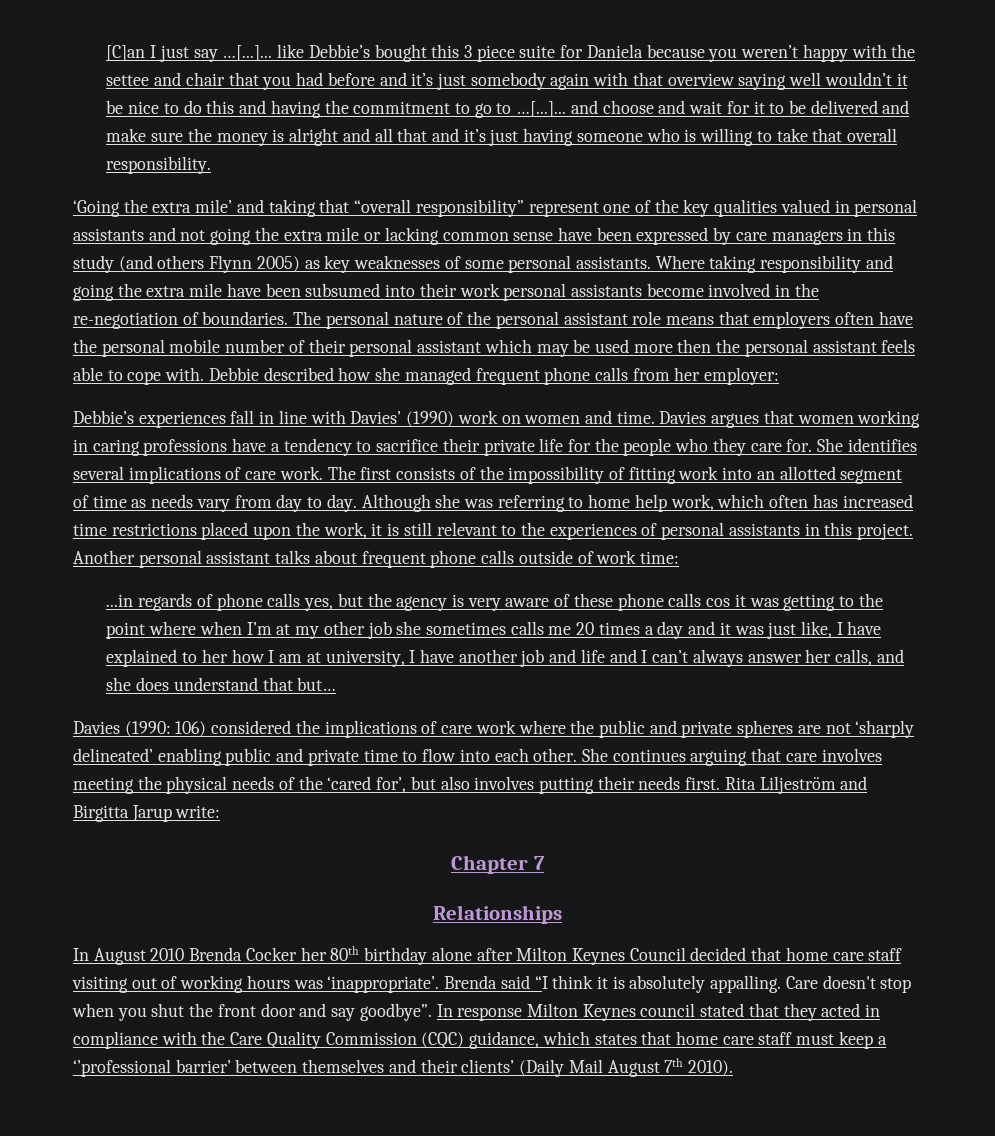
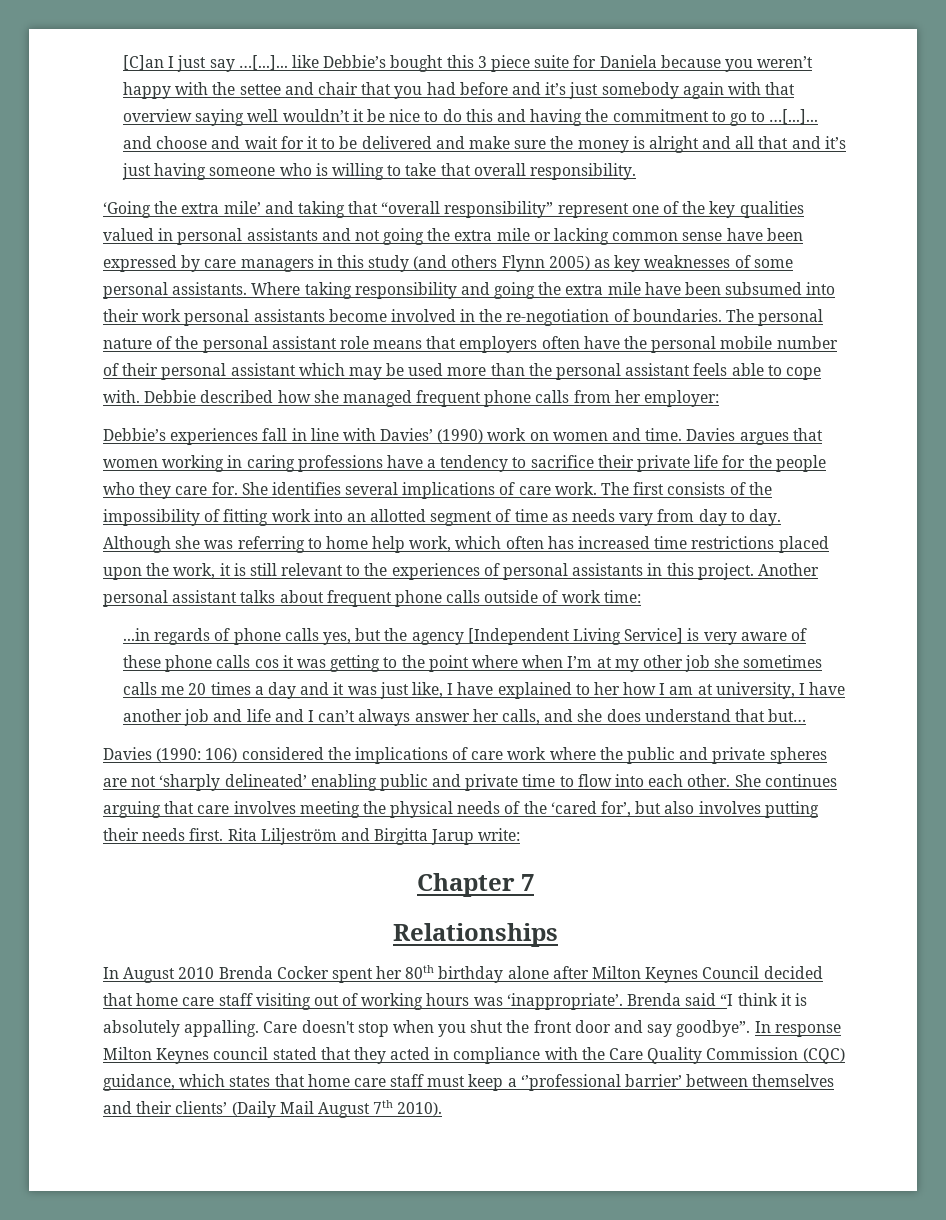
- The personal nature of the personal assistant role means that employers often have the personal mobile number of their personal assistant which may be used more then the personal assistant feels able to cope with.
+ The personal nature of the personal assistant role means that employers often have the personal mobile number of their personal assistant which may be used more than the personal assistant feels able to cope with.
- ...in regards of phone calls yes, but the agency is very aware of these phone calls cos it was getting to the point where when I’m at my other job she sometimes calls me 20 times a day and it was just like, I have explained to her how I am at university, I have another job and life and I can’t always answer her calls, and she does understand that but…
+ ...in regards of phone calls yes, but the agency [Independent Living Service] is very aware of these phone calls cos it was getting to the point where when I’m at my other job she sometimes calls me 20 times a day and it was just like, I have explained to her how I am at university, I have another job and life and I can’t always answer her calls, and she does understand that but…
- In August 2010 Brenda Cocker her 80th birthday alone after Milton Keynes Council decided that home care staff visiting out of working hours was ‘inappropriate’.
+ In August 2010 Brenda Cocker spent her 80th birthday alone after Milton Keynes Council decided that home care staff visiting out of working hours was ‘inappropriate’.

